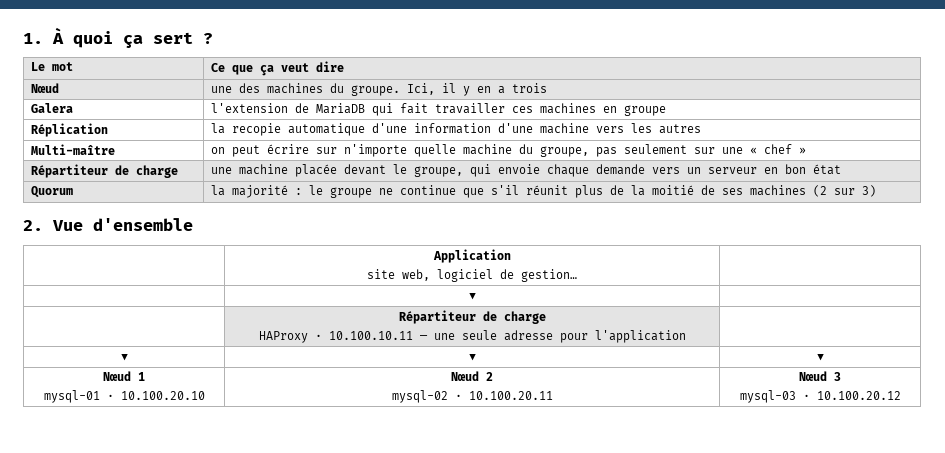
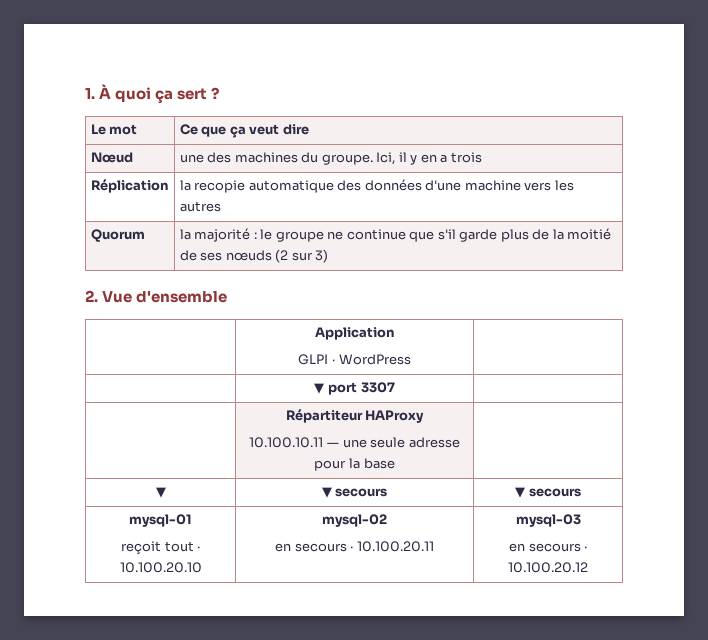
- Galera | l'extension de MariaDB qui fait travailler ces machines en groupe
- Réplication | la recopie automatique d'une information d'une machine vers les autres
+ Réplication | la recopie automatique des données d'une machine vers les autres
- Multi-maître | on peut écrire sur n'importe quelle machine du groupe, pas seulement sur une « chef »
- Répartiteur de charge | une machine placée devant le groupe, qui envoie chaque demande vers un serveur en bon état
- Quorum | la majorité : le groupe ne continue que s'il réunit plus de la moitié de ses machines (2 sur 3)
+ Quorum | la majorité : le groupe ne continue que s'il garde plus de la moitié de ses nœuds (2 sur 3)
  | Application
- site web, logiciel de gestion… |
- | ▼ |
- | Répartiteur de charge
- HAProxy · 10.100.10.11 — une seule adresse pour l'application |
- ▼ | ▼ | ▼
- Nœud 1
- mysql-01 · 10.100.20.10 | Nœud 2
- mysql-02 · 10.100.20.11 | Nœud 3
- mysql-03 · 10.100.20.12
+ GLPI · WordPress |
+ | ▼ port 3307 |
+ | Répartiteur HAProxy
+ 10.100.10.11 — une seule adresse pour la base |
+ ▼ | ▼ secours | ▼ secours
+ mysql-01
+ reçoit tout · 10.100.20.10 | mysql-02
+ en secours · 10.100.20.11 | mysql-03
+ en secours · 10.100.20.12

